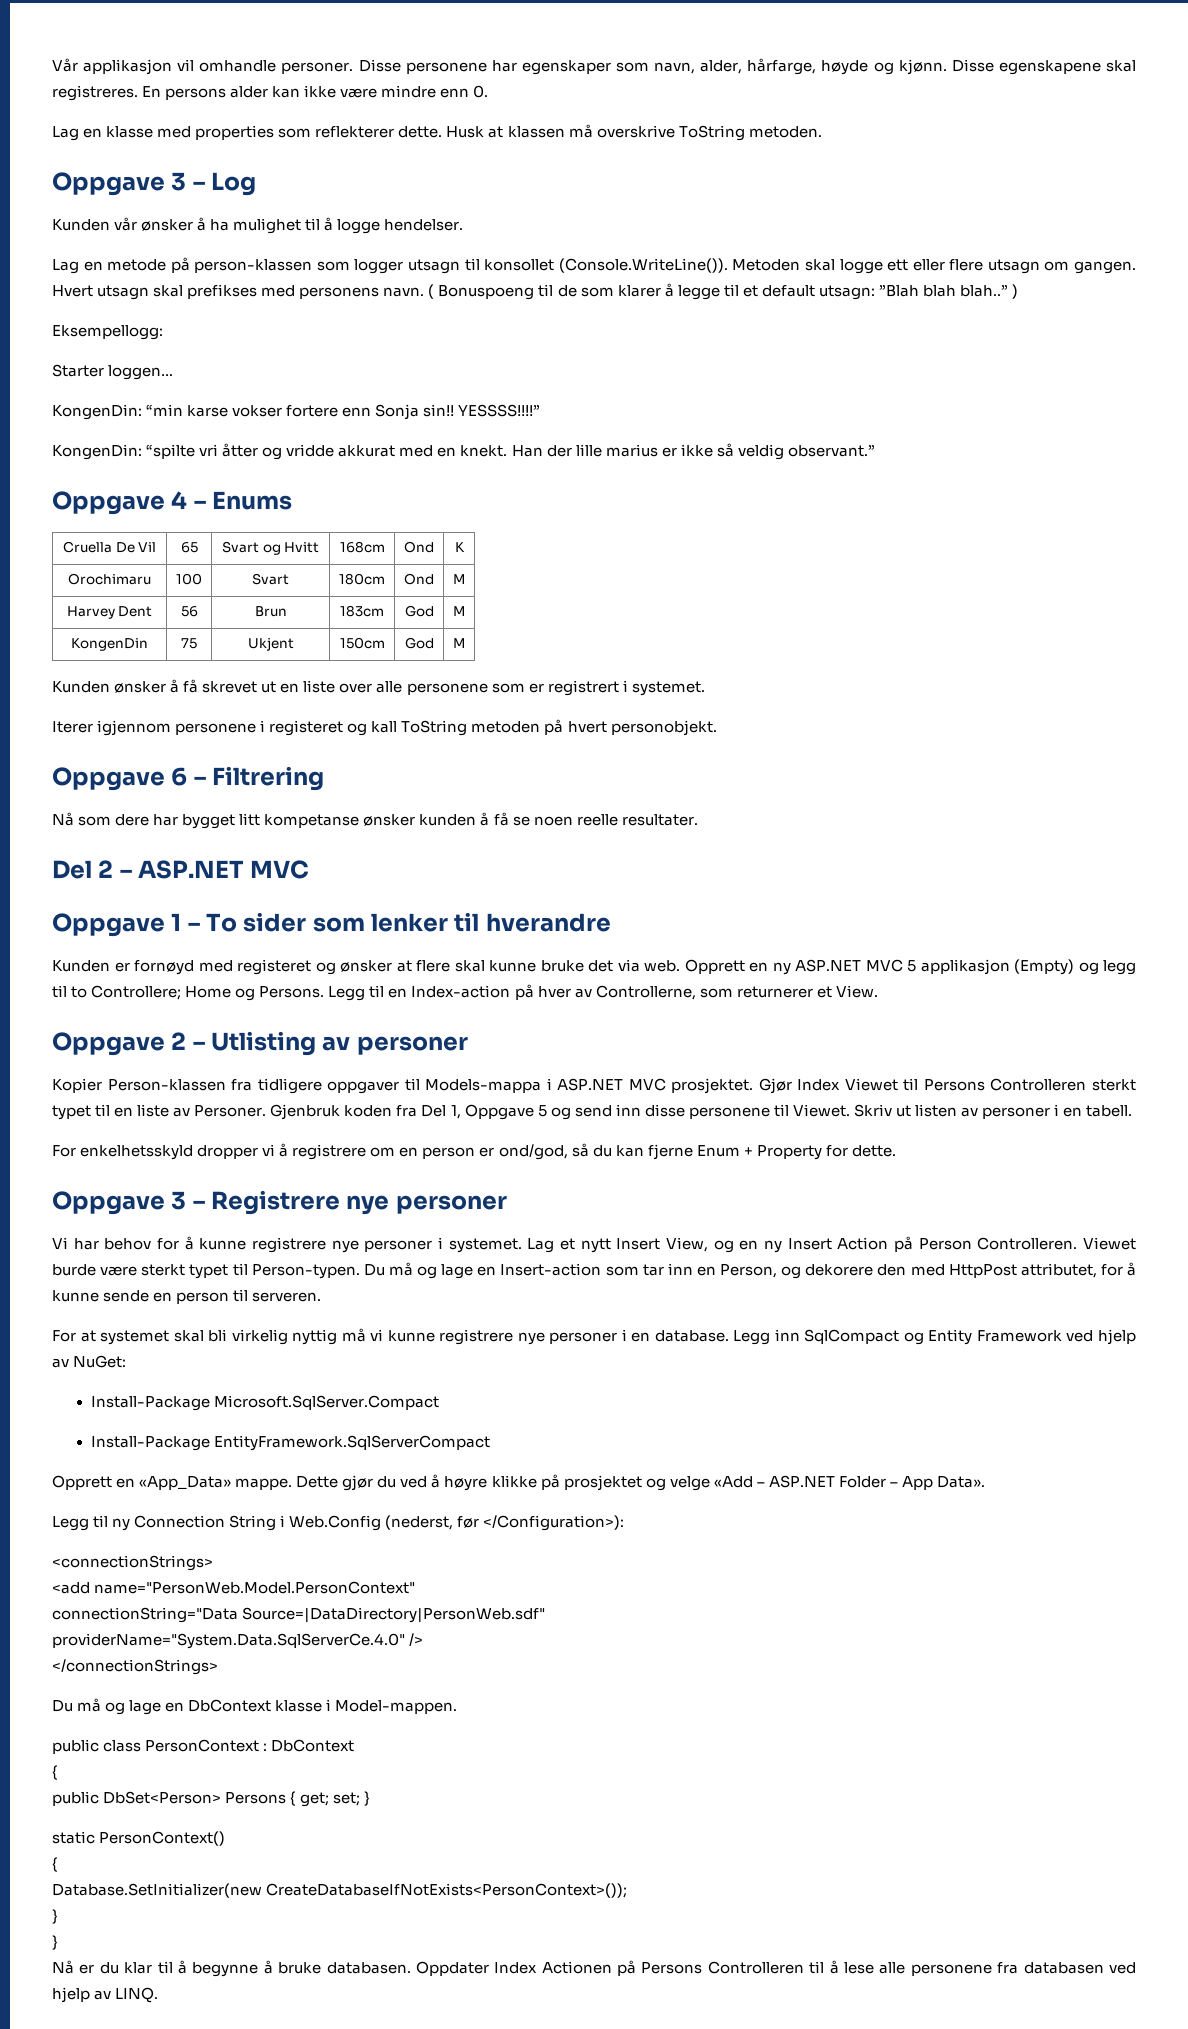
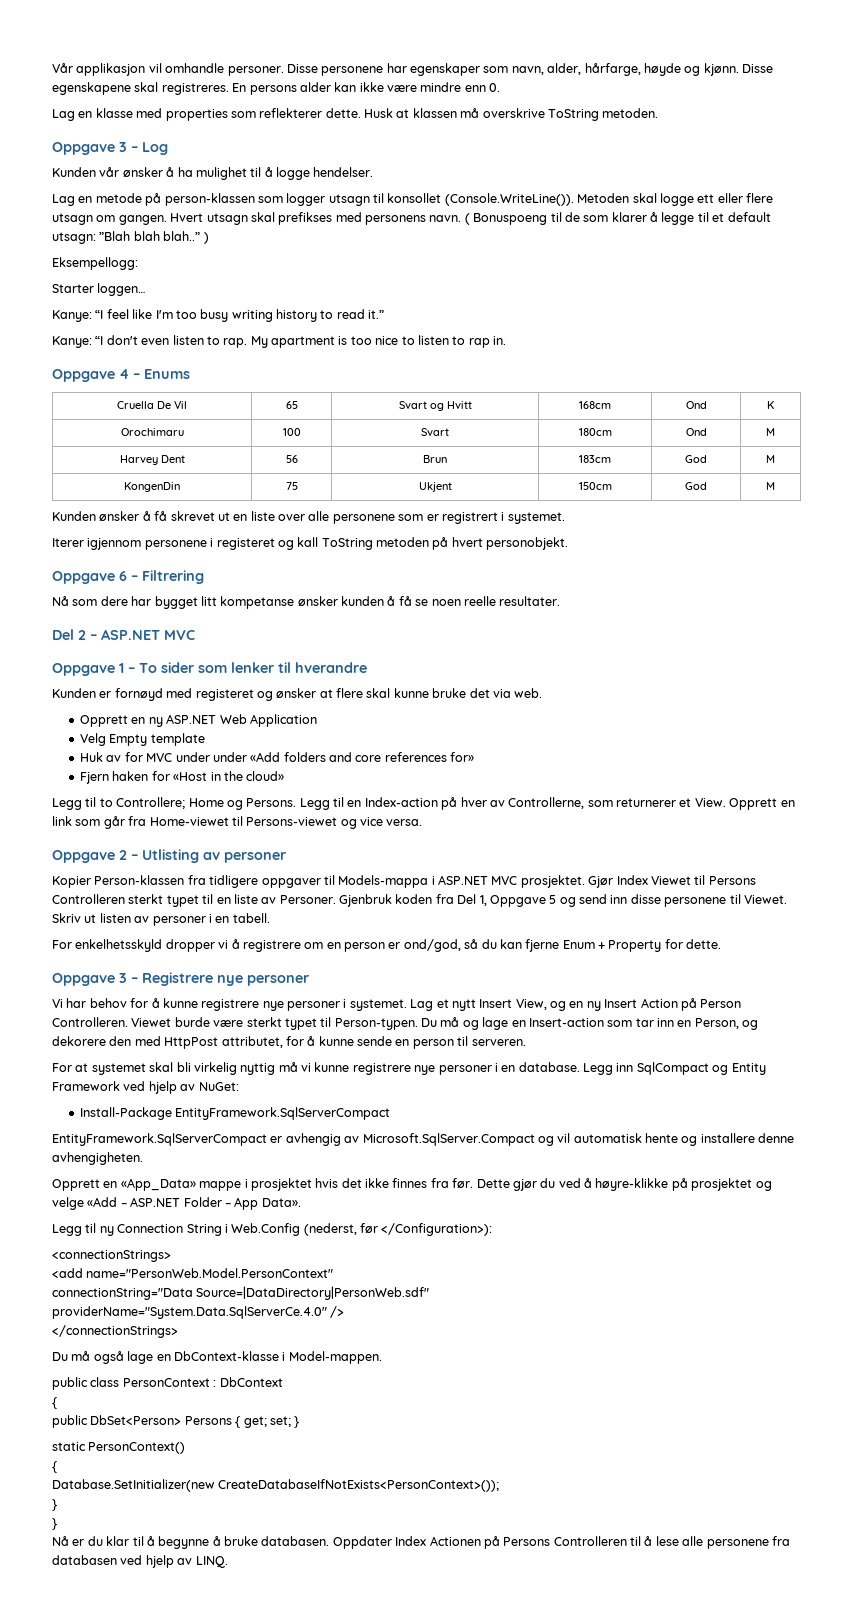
- KongenDin: “min karse vokser fortere enn Sonja sin!! YESSSS!!!!”
- KongenDin: “spilte vri åtter og vridde akkurat med en knekt. Han der lille marius er ikke så veldig observant.”
+ Kanye: “I feel like I'm too busy writing history to read it.”
+ Kanye: “I don't even listen to rap. My apartment is too nice to listen to rap in.
- Kunden er fornøyd med registeret og ønsker at flere skal kunne bruke det via web. Opprett en ny ASP.NET MVC 5 applikasjon (Empty) og legg til to Controllere; Home og Persons.
+ Kunden er fornøyd med registeret og ønsker at flere skal kunne bruke det via web.
+ Opprett en ny ASP.NET Web Application
+ Velg Empty template
+ Huk av for MVC under under «Add folders and core references for»
+ Fjern haken for «Host in the cloud»
+ Legg til to Controllere; Home og Persons.
+ Opprett en link som går fra Home-viewet til Persons-viewet og vice versa.
- Install-Package Microsoft.SqlServer.Compact
  Install-Package EntityFramework.SqlServerCompact
- Opprett en «App_Data» mappe.
+ EntityFramework.SqlServerCompact er avhengig av Microsoft.SqlServer.Compact og vil automatisk hente og installere denne avhengigheten.
+ Opprett en «App_Data» mappe i prosjektet hvis det ikke finnes fra før.
- Dette gjør du ved å høyre klikke på prosjektet og velge «Add – ASP.NET Folder – App Data».
+ Dette gjør du ved å høyre-klikke på prosjektet og velge «Add – ASP.NET Folder – App Data».
- Du må og lage en DbContext klasse i Model-mappen.
+ Du må også lage en DbContext-klasse i Model-mappen.

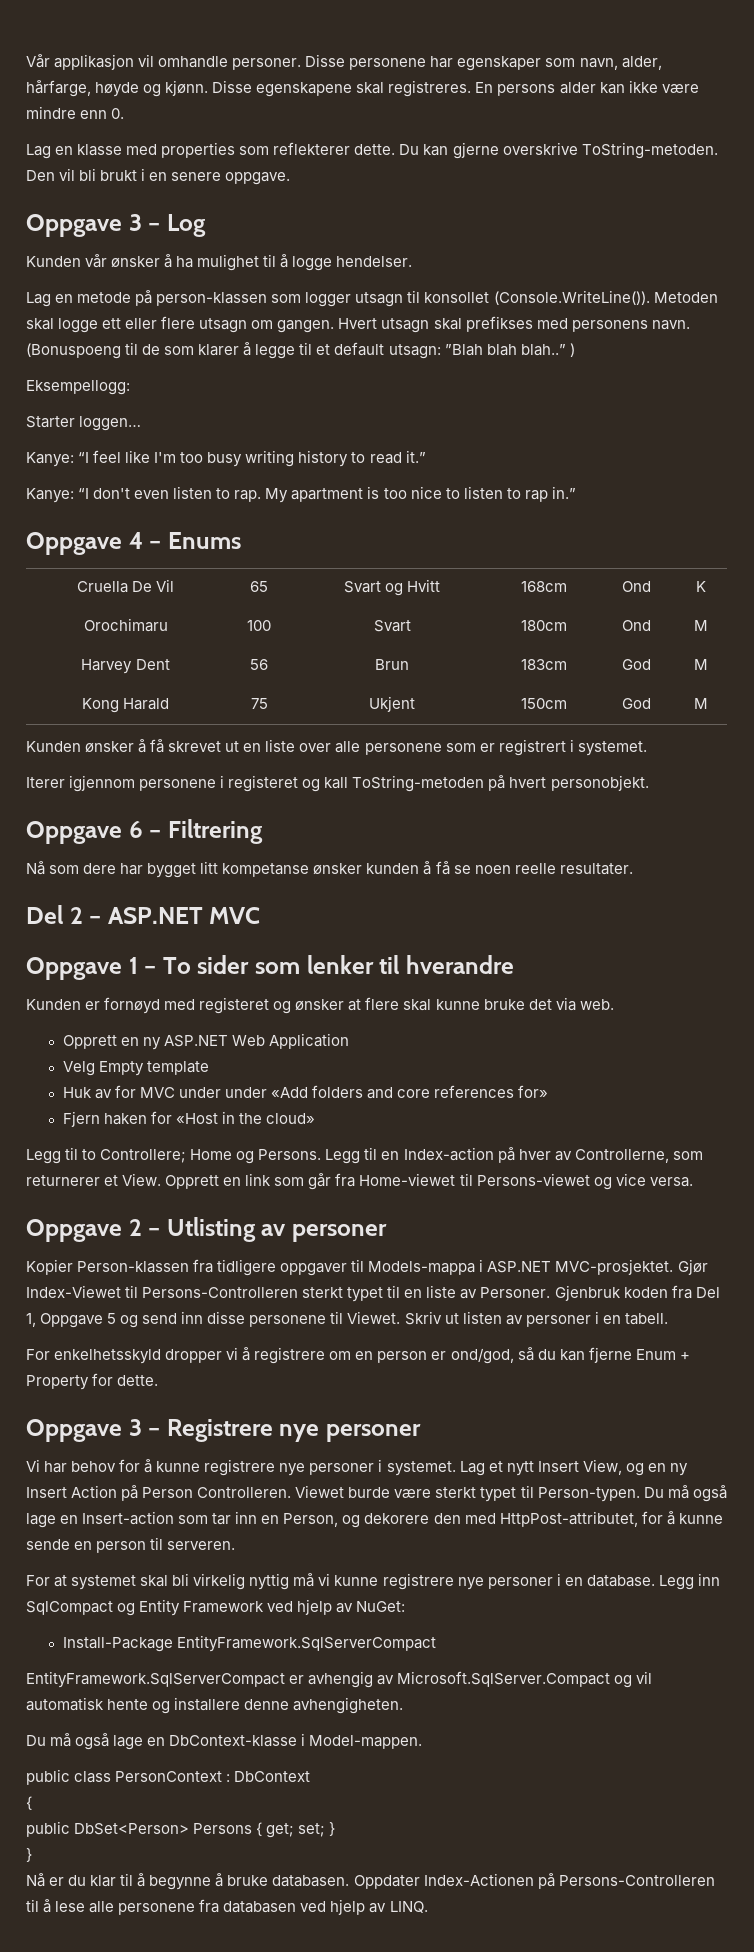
- Husk at klassen må overskrive ToString metoden.
+ Du kan gjerne overskrive ToString-metoden. Den vil bli brukt i en senere oppgave.
- ( Bonuspoeng til de som klarer å legge til et default utsagn: ”Blah blah blah..” )
+ (Bonuspoeng til de som klarer å legge til et default utsagn: ”Blah blah blah..” )
- My apartment is too nice to listen to rap in.
+ My apartment is too nice to listen to rap in.”
- KongenDin | 75 | Ukjent | 150cm | God | M
+ Kong Harald | 75 | Ukjent | 150cm | God | M
- Iterer igjennom personene i registeret og kall ToString metoden på hvert personobjekt.
+ Iterer igjennom personene i registeret og kall ToString-metoden på hvert personobjekt.
- Kopier Person-klassen fra tidligere oppgaver til Models-mappa i ASP.NET MVC prosjektet. Gjør Index Viewet til Persons Controlleren sterkt typet til en liste av Personer.
+ Kopier Person-klassen fra tidligere oppgaver til Models-mappa i ASP.NET MVC-prosjektet. Gjør Index-Viewet til Persons-Controlleren sterkt typet til en liste av Personer.
- Du må og lage en Insert-action som tar inn en Person, og dekorere den med HttpPost attributet, for å kunne sende en person til serveren.
+ Du må også lage en Insert-action som tar inn en Person, og dekorere den med HttpPost-attributet, for å kunne sende en person til serveren.
- Opprett en «App_Data» mappe i prosjektet hvis det ikke finnes fra før. Dette gjør du ved å høyre-klikke på prosjektet og velge «Add – ASP.NET Folder – App Data».
- Legg til ny Connection String i Web.Config (nederst, før </Configuration>):
- <connectionStrings>
- <add name="PersonWeb.Model.PersonContext"
- connectionString="Data Source=|DataDirectory|PersonWeb.sdf"
- providerName="System.Data.SqlServerCe.4.0" />
- </connectionStrings>
- static PersonContext()
- {
- Database.SetInitializer(new CreateDatabaseIfNotExists<PersonContext>());
- }
- Oppdater Index Actionen på Persons Controlleren til å lese alle personene fra databasen ved hjelp av LINQ.
+ Oppdater Index-Actionen på Persons-Controlleren til å lese alle personene fra databasen ved hjelp av LINQ.

